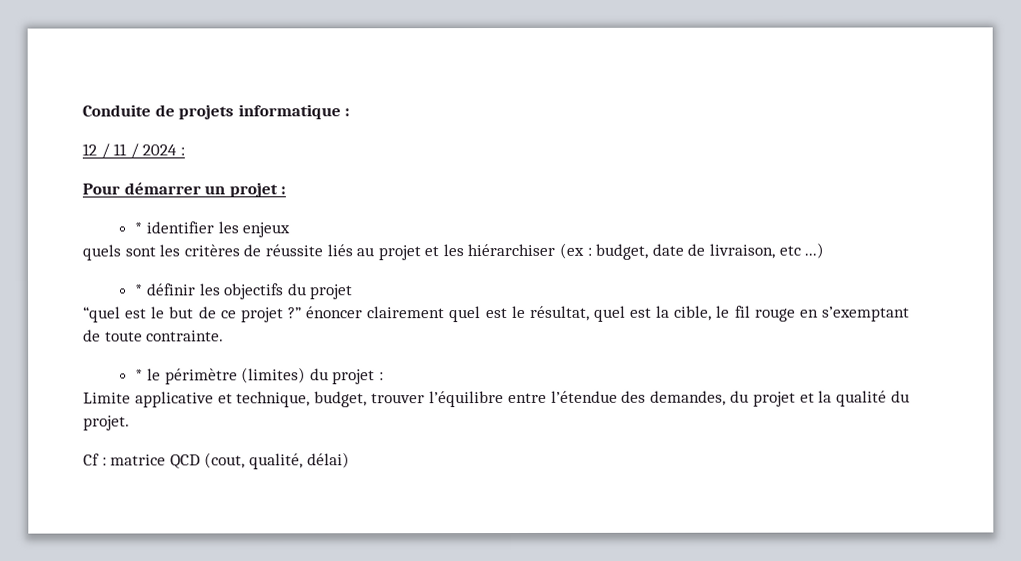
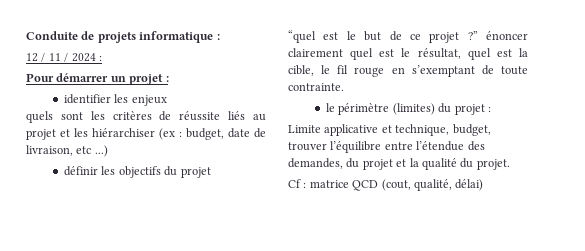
- * identifier les enjeux
+ identifier les enjeux
- * définir les objectifs du projet
+ définir les objectifs du projet
- * le périmètre (limites) du projet :
+ le périmètre (limites) du projet :

